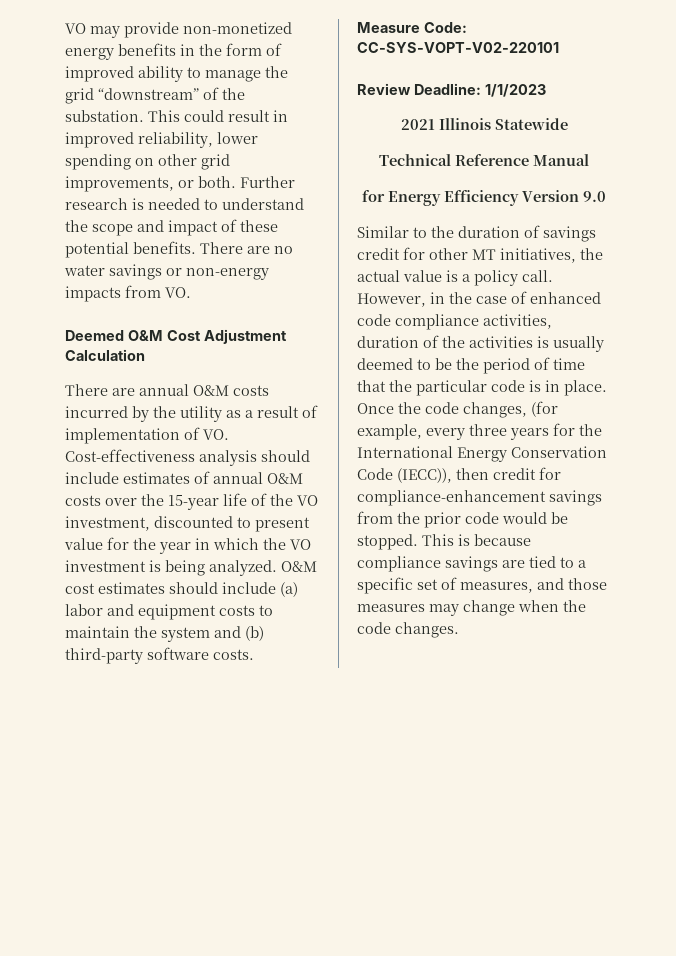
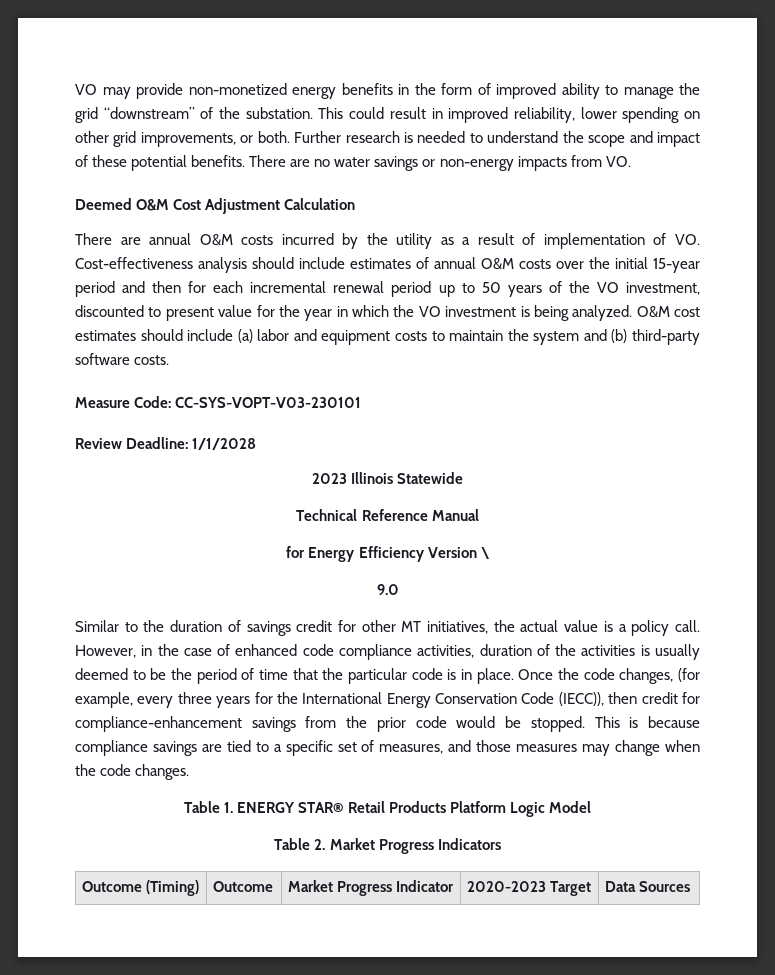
- There are annual O&M costs incurred by the utility as a result of implementation of VO. Cost-effectiveness analysis should include estimates of annual O&M costs over the 15-year life of the VO investment, discounted to present value for the year in which the VO investment is being analyzed.
+ There are annual O&M costs incurred by the utility as a result of implementation of VO. Cost-effectiveness analysis should include estimates of annual O&M costs over the initial 15-year period and then for each incremental renewal period up to 50 years of the VO investment, discounted to present value for the year in which the VO investment is being analyzed.
- Measure Code: CC-SYS-VOPT-V02-220101
+ Measure Code: CC-SYS-VOPT-V03-230101
- Review Deadline: 1/1/2023
- 2021 Illinois Statewide
+ Review Deadline: 1/1/2028
+ 2023 Illinois Statewide
- for Energy Efficiency Version 9.0
+ for Energy Efficiency Version \
+ 9.0
+ Table 1. ENERGY STAR® Retail Products Platform Logic Model
+ Table 2. Market Progress Indicators
+ Outcome (Timing) | Outcome | Market Progress Indicator | 2020-2023 Target | Data Sources

